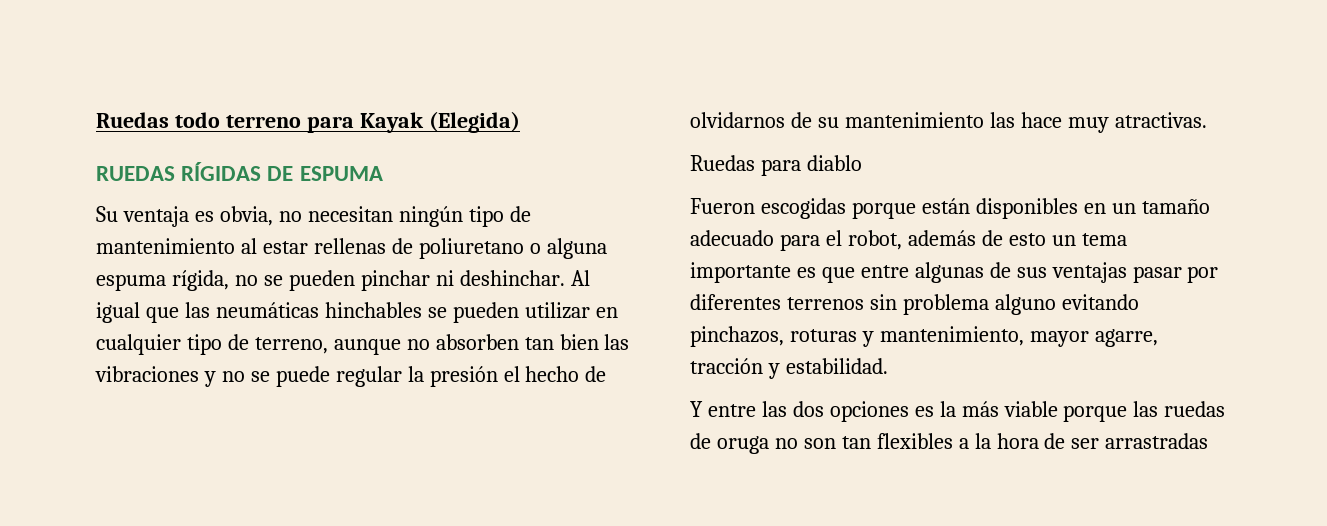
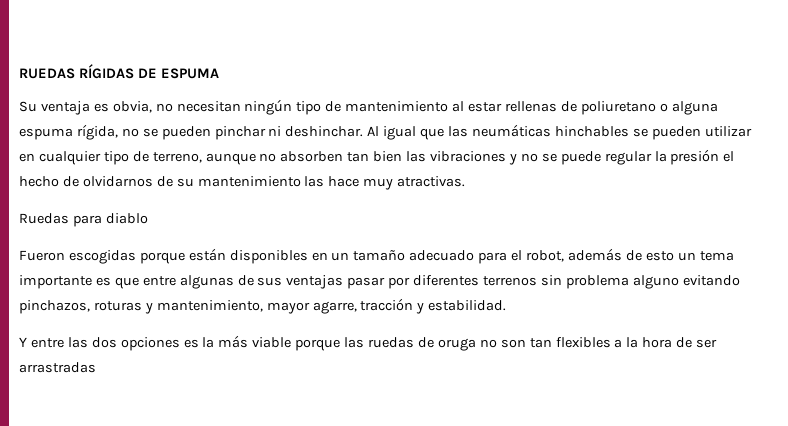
- Ruedas todo terreno para Kayak (Elegida)

